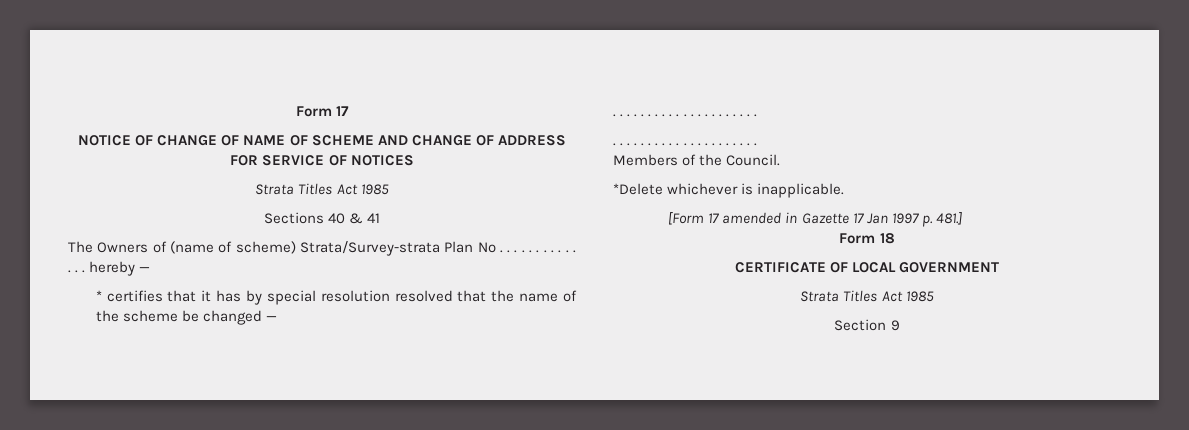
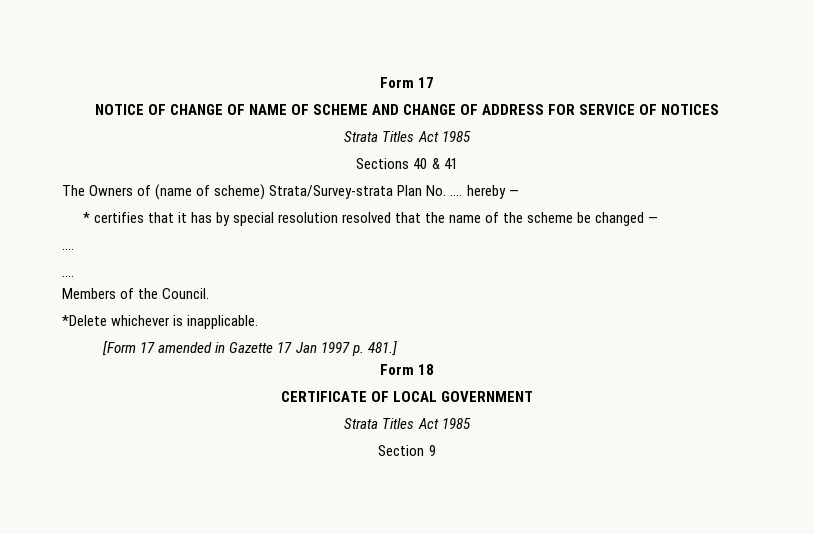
- The Owners of (name of scheme) Strata/Survey-strata Plan No . . . . . . . . . . . . . . hereby —
+ The Owners of (name of scheme) Strata/Survey-strata Plan No. .... hereby —
  * certifies that it has by special resolution resolved that the name of the scheme be changed —
- . . . . . . . . . . . . . . . . . . . . .
- . . . . . . . . . . . . . . . . . . . . .
+ ....
+ ....

